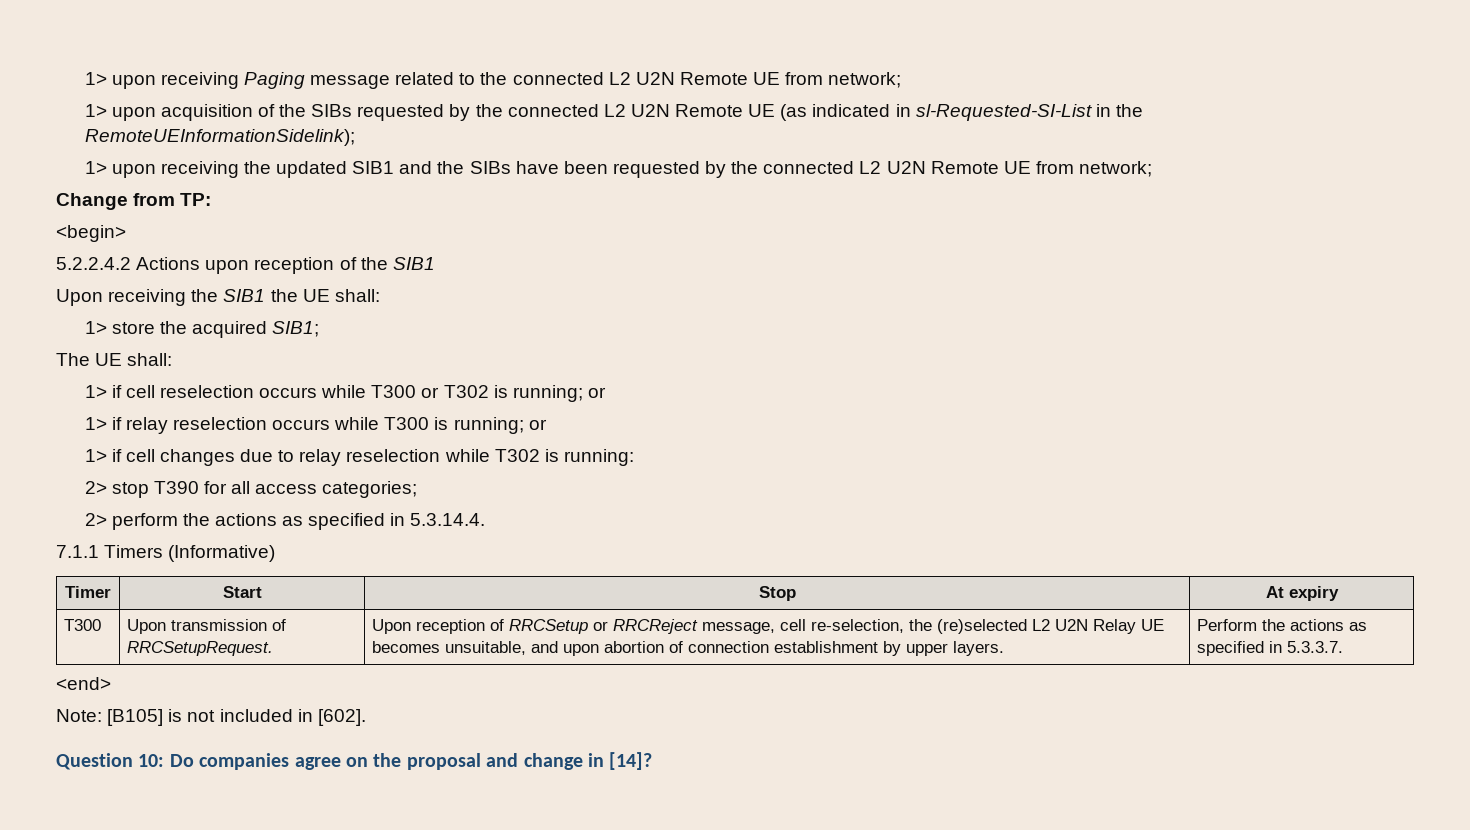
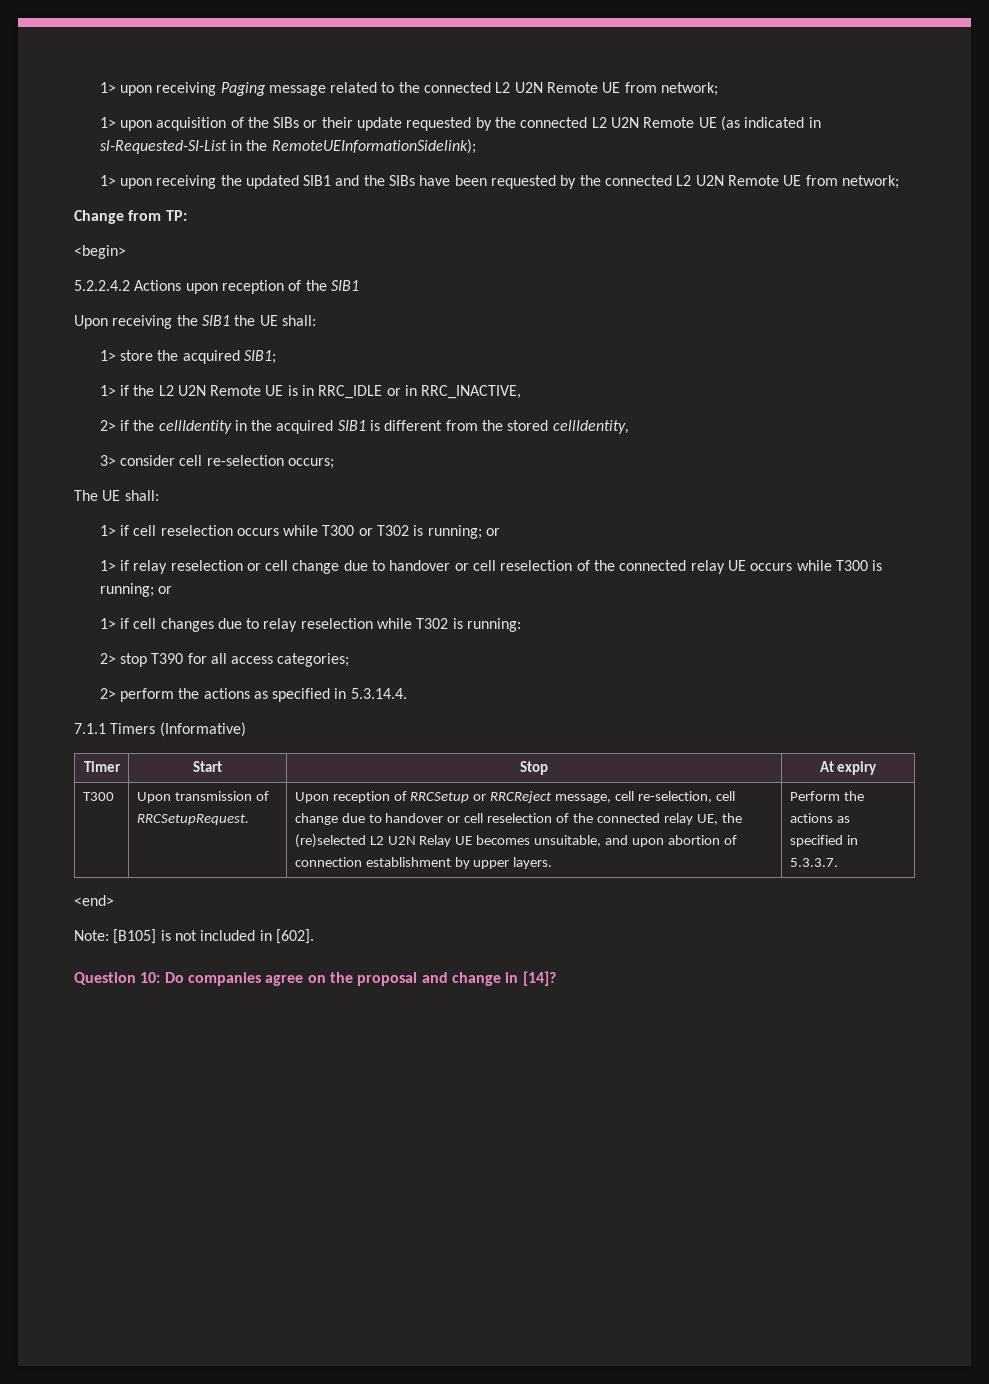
- 1> upon acquisition of the SIBs requested by the connected L2 U2N Remote UE (as indicated in sl-Requested-SI-List in the RemoteUEInformationSidelink);
+ 1> upon acquisition of the SIBs or their update requested by the connected L2 U2N Remote UE (as indicated in sl-Requested-SI-List in the RemoteUEInformationSidelink);
+ 1> if the L2 U2N Remote UE is in RRC_IDLE or in RRC_INACTIVE,
+ 2> if the cellIdentity in the acquired SIB1 is different from the stored cellIdentity,
+ 3> consider cell re-selection occurs;
- 1> if relay reselection occurs while T300 is running; or
+ 1> if relay reselection or cell change due to handover or cell reselection of the connected relay UE occurs while T300 is running; or
- Upon reception of RRCSetup or RRCReject message, cell re-selection, the (re)selected L2 U2N Relay UE becomes unsuitable, and upon abortion of connection establishment by upper layers.
+ Upon reception of RRCSetup or RRCReject message, cell re-selection, cell change due to handover or cell reselection of the connected relay UE, the (re)selected L2 U2N Relay UE becomes unsuitable, and upon abortion of connection establishment by upper layers.

